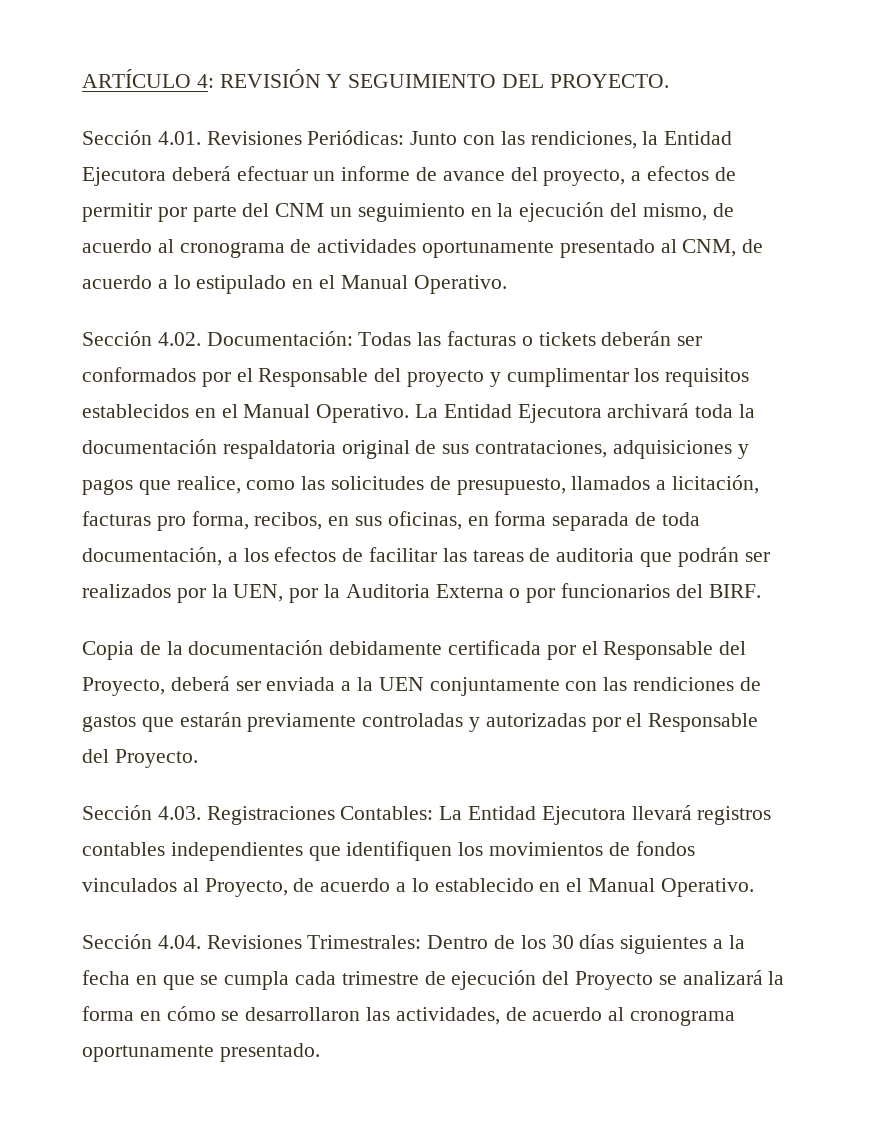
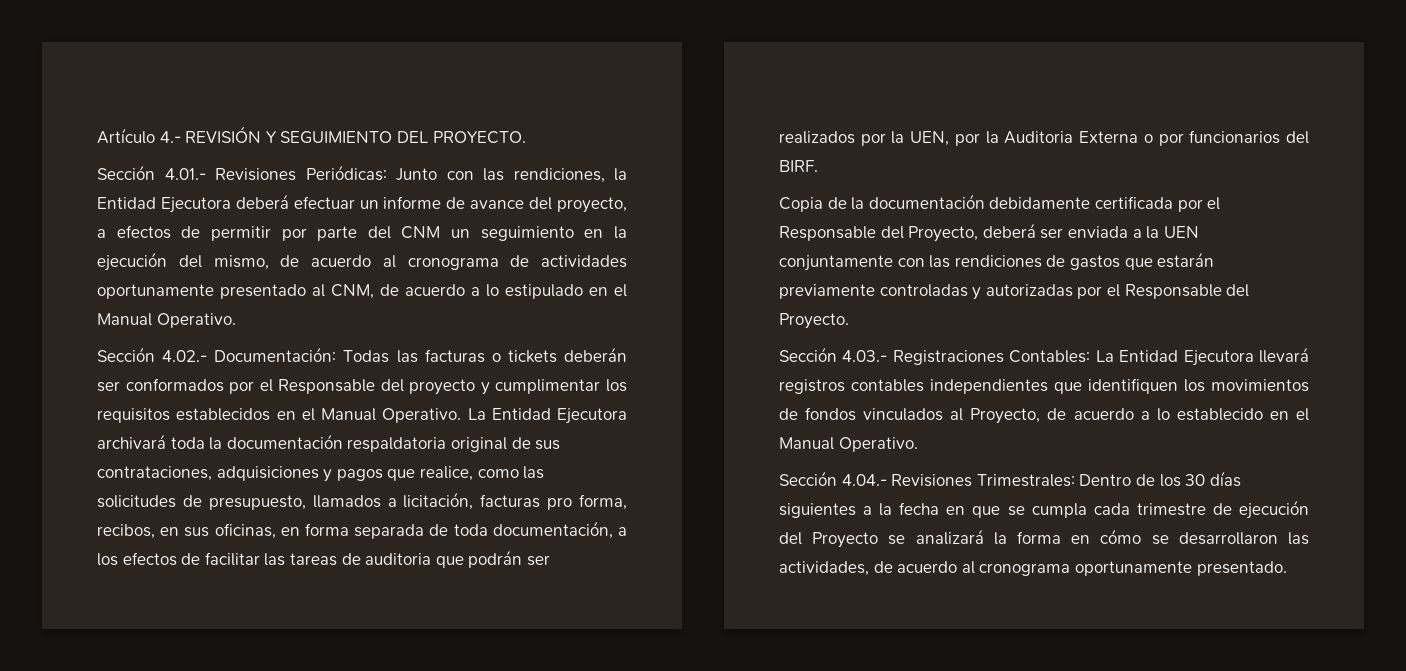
- ARTÍCULO 4: REVISIÓN Y SEGUIMIENTO DEL PROYECTO.
+ Artículo 4.- REVISIÓN Y SEGUIMIENTO DEL PROYECTO.
- Sección 4.01. Revisiones Periódicas: Junto con las rendiciones, la Entidad Ejecutora deberá efectuar un informe de avance del proyecto, a efectos de permitir por parte del CNM un seguimiento en la ejecución del mismo, de acuerdo al cronograma de actividades oportunamente presentado al CNM, de acuerdo a lo estipulado en el Manual Operativo.
+ Sección 4.01.- Revisiones Periódicas: Junto con las rendiciones, la Entidad Ejecutora deberá efectuar un informe de avance del proyecto, a efectos de permitir por parte del CNM un seguimiento en la ejecución del mismo, de acuerdo al cronograma de actividades oportunamente presentado al CNM, de acuerdo a lo estipulado en el Manual Operativo.
- Sección 4.02. Documentación: Todas las facturas o tickets deberán ser conformados por el Responsable del proyecto y cumplimentar los requisitos establecidos en el Manual Operativo.
+ Sección 4.02.- Documentación: Todas las facturas o tickets deberán ser conformados por el Responsable del proyecto y cumplimentar los requisitos establecidos en el Manual Operativo.
- Sección 4.03. Registraciones Contables: La Entidad Ejecutora llevará registros contables independientes que identifiquen los movimientos de fondos vinculados al Proyecto, de acuerdo a lo establecido en el Manual Operativo.
+ Sección 4.03.- Registraciones Contables: La Entidad Ejecutora llevará registros contables independientes que identifiquen los movimientos de fondos vinculados al Proyecto, de acuerdo a lo establecido en el Manual Operativo.
- Sección 4.04. Revisiones Trimestrales: Dentro de los 30 días siguientes a la fecha en que se cumpla cada trimestre de ejecución del Proyecto se analizará la forma en cómo se desarrollaron las actividades, de acuerdo al cronograma oportunamente presentado.
+ Sección 4.04.- Revisiones Trimestrales: Dentro de los 30 días siguientes a la fecha en que se cumpla cada trimestre de ejecución del Proyecto se analizará la forma en cómo se desarrollaron las actividades, de acuerdo al cronograma oportunamente presentado.

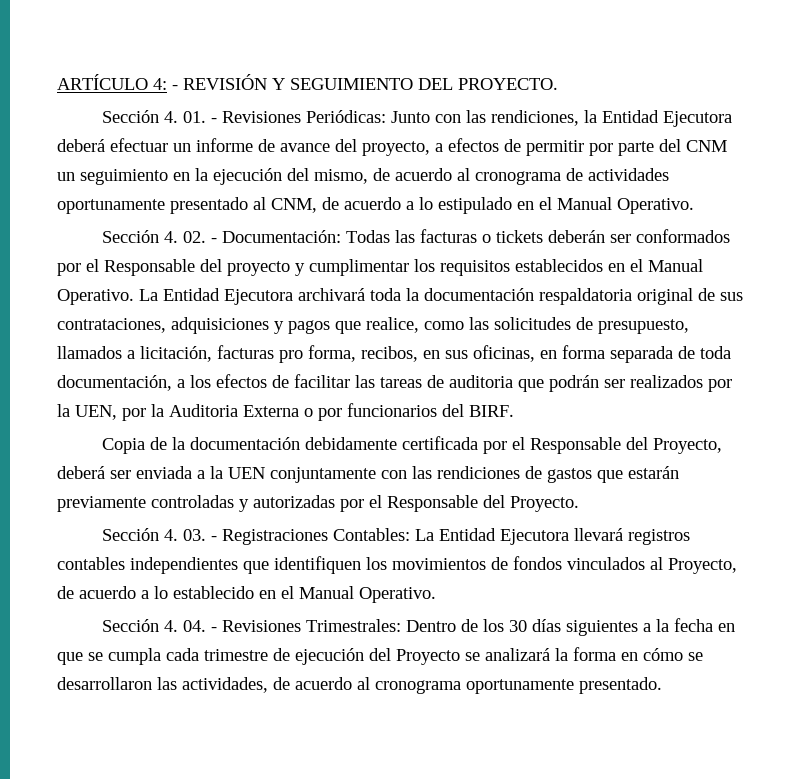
- Artículo 4.- REVISIÓN Y SEGUIMIENTO DEL PROYECTO.
+ ARTÍCULO 4: - REVISIÓN Y SEGUIMIENTO DEL PROYECTO.
- Sección 4.01.- Revisiones Periódicas: Junto con las rendiciones, la Entidad Ejecutora deberá efectuar un informe de avance del proyecto, a efectos de permitir por parte del CNM un seguimiento en la ejecución del mismo, de acuerdo al cronograma de actividades oportunamente presentado al CNM, de acuerdo a lo estipulado en el Manual Operativo.
+ Sección 4. 01. - Revisiones Periódicas: Junto con las rendiciones, la Entidad Ejecutora deberá efectuar un informe de avance del proyecto, a efectos de permitir por parte del CNM un seguimiento en la ejecución del mismo, de acuerdo al cronograma de actividades oportunamente presentado al CNM, de acuerdo a lo estipulado en el Manual Operativo.
- Sección 4.02.- Documentación: Todas las facturas o tickets deberán ser conformados por el Responsable del proyecto y cumplimentar los requisitos establecidos en el Manual Operativo.
+ Sección 4. 02. - Documentación: Todas las facturas o tickets deberán ser conformados por el Responsable del proyecto y cumplimentar los requisitos establecidos en el Manual Operativo.
- Sección 4.03.- Registraciones Contables: La Entidad Ejecutora llevará registros contables independientes que identifiquen los movimientos de fondos vinculados al Proyecto, de acuerdo a lo establecido en el Manual Operativo.
+ Sección 4. 03. - Registraciones Contables: La Entidad Ejecutora llevará registros contables independientes que identifiquen los movimientos de fondos vinculados al Proyecto, de acuerdo a lo establecido en el Manual Operativo.
- Sección 4.04.- Revisiones Trimestrales: Dentro de los 30 días siguientes a la fecha en que se cumpla cada trimestre de ejecución del Proyecto se analizará la forma en cómo se desarrollaron las actividades, de acuerdo al cronograma oportunamente presentado.
+ Sección 4. 04. - Revisiones Trimestrales: Dentro de los 30 días siguientes a la fecha en que se cumpla cada trimestre de ejecución del Proyecto se analizará la forma en cómo se desarrollaron las actividades, de acuerdo al cronograma oportunamente presentado.

